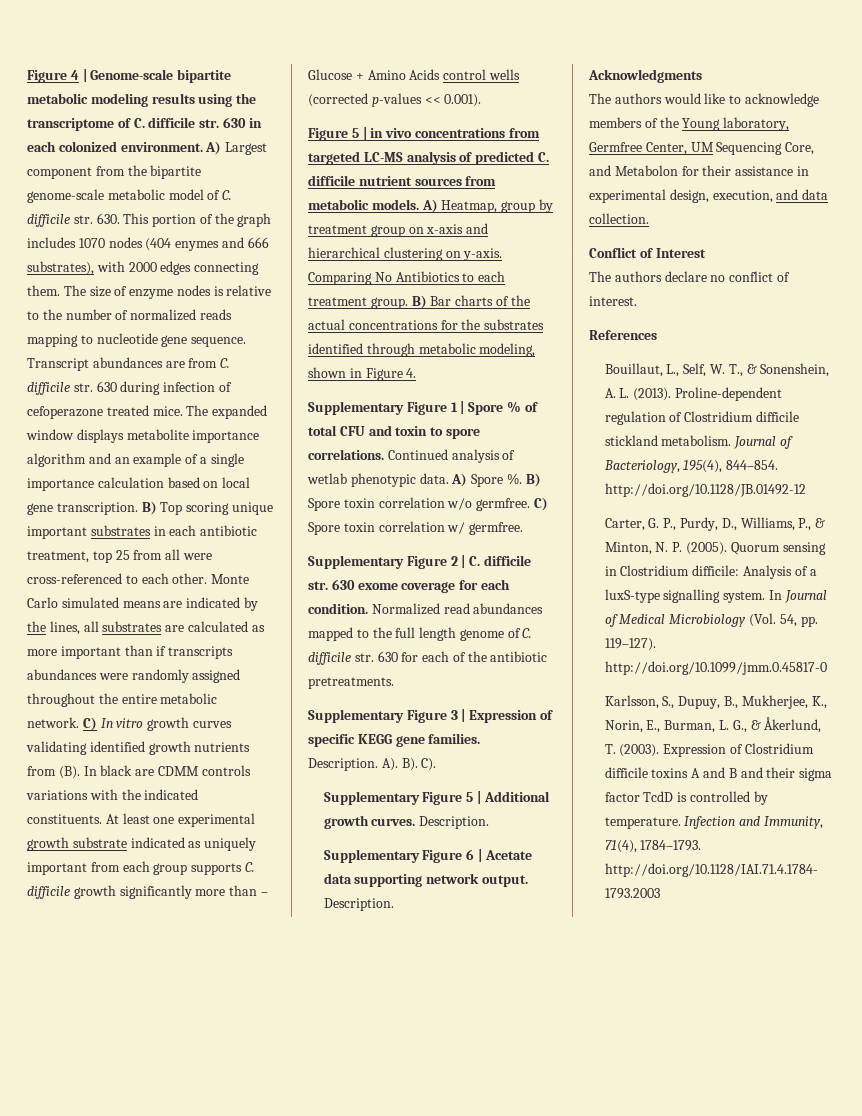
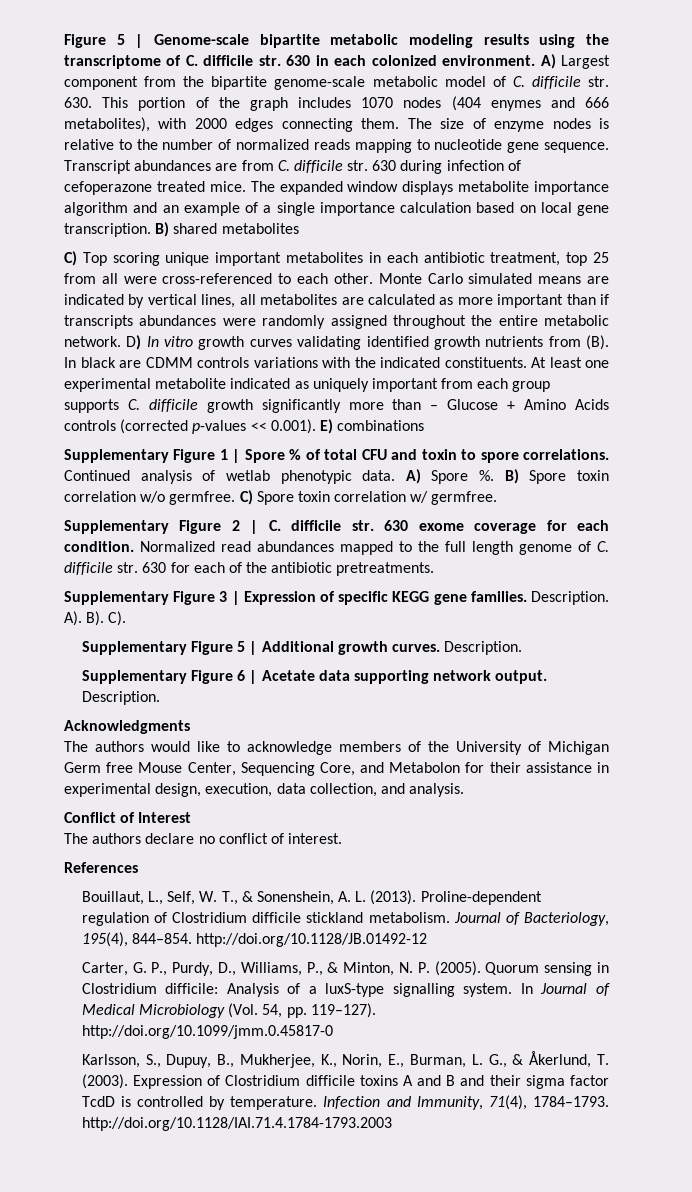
- Figure 4 | Genome-scale bipartite metabolic modeling results using the transcriptome of C. difficile str. 630 in each colonized environment.
+ Figure 5 | Genome-scale bipartite metabolic modeling results using the transcriptome of C. difficile str. 630 in each colonized environment.
- A) Largest component from the bipartite genome-scale metabolic model of C. difficile str. 630. This portion of the graph includes 1070 nodes (404 enymes and 666 substrates), with 2000 edges connecting them.
+ A) Largest component from the bipartite genome-scale metabolic model of C. difficile str. 630. This portion of the graph includes 1070 nodes (404 enymes and 666 metabolites), with 2000 edges connecting them.
- B) Top scoring unique important substrates in each antibiotic treatment, top 25 from all were cross-referenced to each other.
+ B) shared metabolites
+ C) Top scoring unique important metabolites in each antibiotic treatment, top 25 from all were cross-referenced to each other.
- Monte Carlo simulated means are indicated by the lines, all substrates are calculated as more important than if transcripts abundances were randomly assigned throughout the entire metabolic network.
+ Monte Carlo simulated means are indicated by vertical lines, all metabolites are calculated as more important than if transcripts abundances were randomly assigned throughout the entire metabolic network.
- C) In vitro growth curves validating identified growth nutrients from (B). In black are CDMM controls variations with the indicated constituents.
+ D) In vitro growth curves validating identified growth nutrients from (B). In black are CDMM controls variations with the indicated constituents.
- At least one experimental growth substrate indicated as uniquely important from each group supports C. difficile growth significantly more than – Glucose + Amino Acids control wells (corrected p-values << 0.001).
- Figure 5 | in vivo concentrations from targeted LC-MS analysis of predicted C. difficile nutrient sources from metabolic models. A) Heatmap, group by treatment group on x-axis and hierarchical clustering on y-axis. Comparing No Antibiotics to each treatment group. B) Bar charts of the actual concentrations for the substrates identified through metabolic modeling, shown in Figure 4.
+ At least one experimental metabolite indicated as uniquely important from each group supports C. difficile growth significantly more than – Glucose + Amino Acids controls (corrected p-values << 0.001). E) combinations
- The authors would like to acknowledge members of the Young laboratory, Germfree Center, UM Sequencing Core, and Metabolon for their assistance in experimental design, execution, and data collection.
+ The authors would like to acknowledge members of the University of Michigan Germ free Mouse Center, Sequencing Core, and Metabolon for their assistance in experimental design, execution, data collection, and analysis.

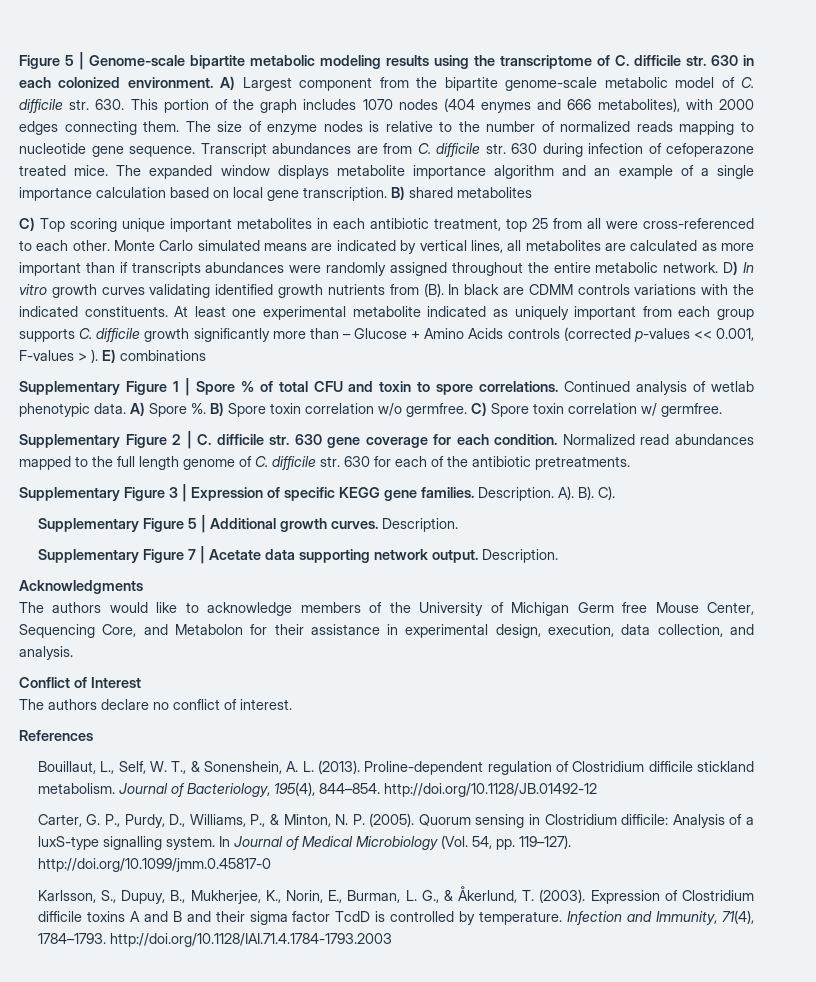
- At least one experimental metabolite indicated as uniquely important from each group supports C. difficile growth significantly more than – Glucose + Amino Acids controls (corrected p-values << 0.001). E) combinations
+ At least one experimental metabolite indicated as uniquely important from each group supports C. difficile growth significantly more than – Glucose + Amino Acids controls (corrected p-values << 0.001, F-values > ). E) combinations
- Supplementary Figure 2 | C. difficile str. 630 exome coverage for each condition.
+ Supplementary Figure 2 | C. difficile str. 630 gene coverage for each condition.
- Supplementary Figure 6 | Acetate data supporting network output.
+ Supplementary Figure 7 | Acetate data supporting network output.

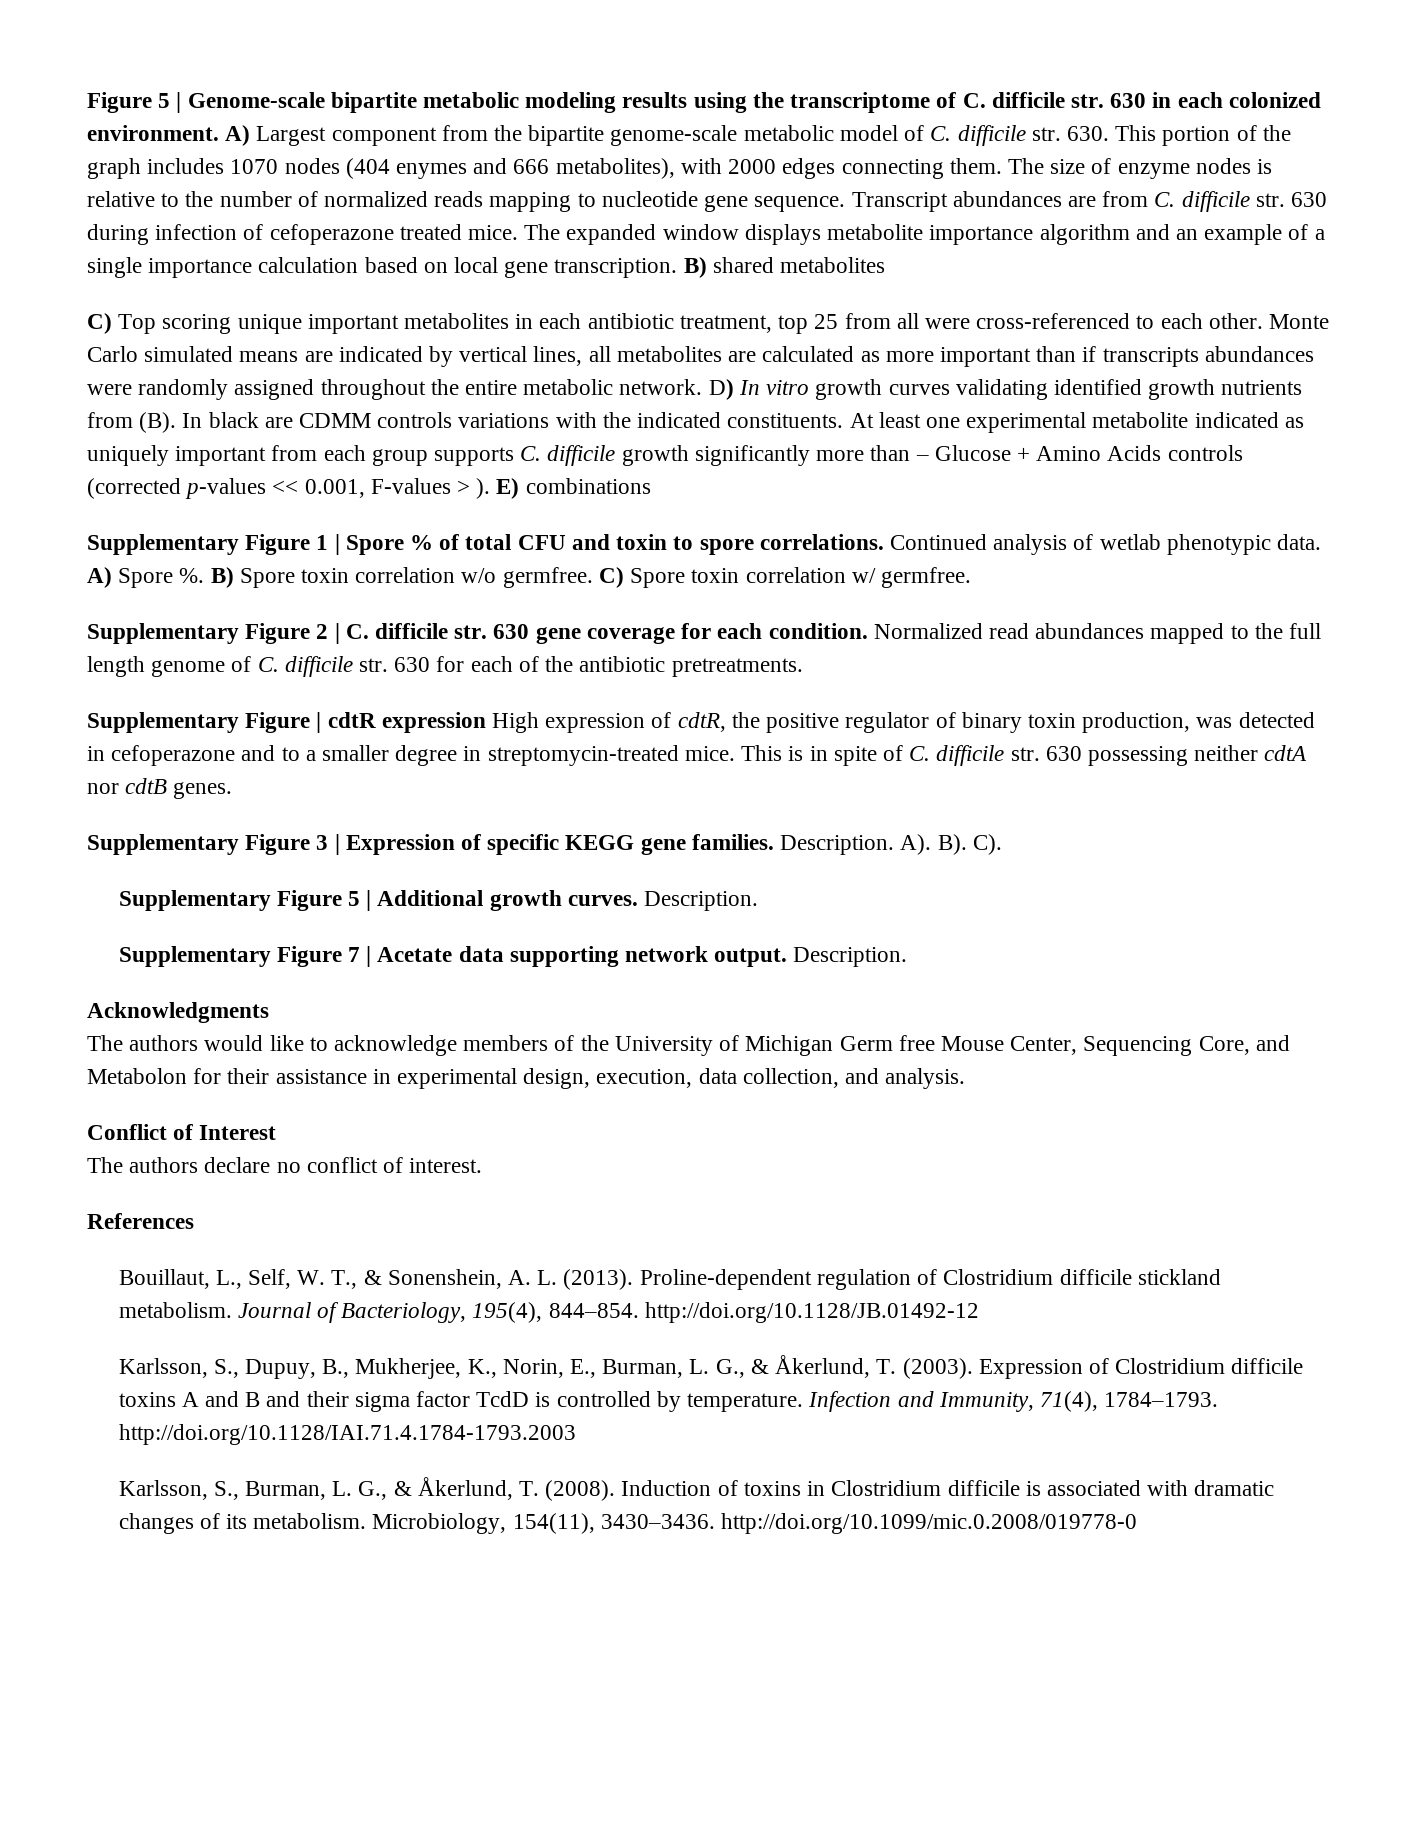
+ Supplementary Figure | cdtR expression High expression of cdtR, the positive regulator of binary toxin production, was detected in cefoperazone and to a smaller degree in streptomycin-treated mice. This is in spite of C. difficile str. 630 possessing neither cdtA nor cdtB genes.
- Carter, G. P., Purdy, D., Williams, P., & Minton, N. P. (2005). Quorum sensing in Clostridium difficile: Analysis of a luxS-type signalling system. In Journal of Medical Microbiology (Vol. 54, pp. 119–127). http://doi.org/10.1099/jmm.0.45817-0
+ Karlsson, S., Burman, L. G., & Åkerlund, T. (2008). Induction of toxins in Clostridium difficile is associated with dramatic changes of its metabolism. Microbiology, 154(11), 3430–3436. http://doi.org/10.1099/mic.0.2008/019778-0

